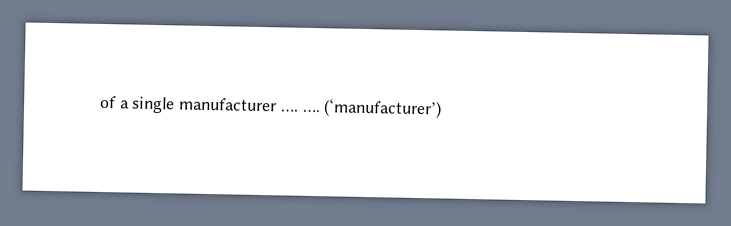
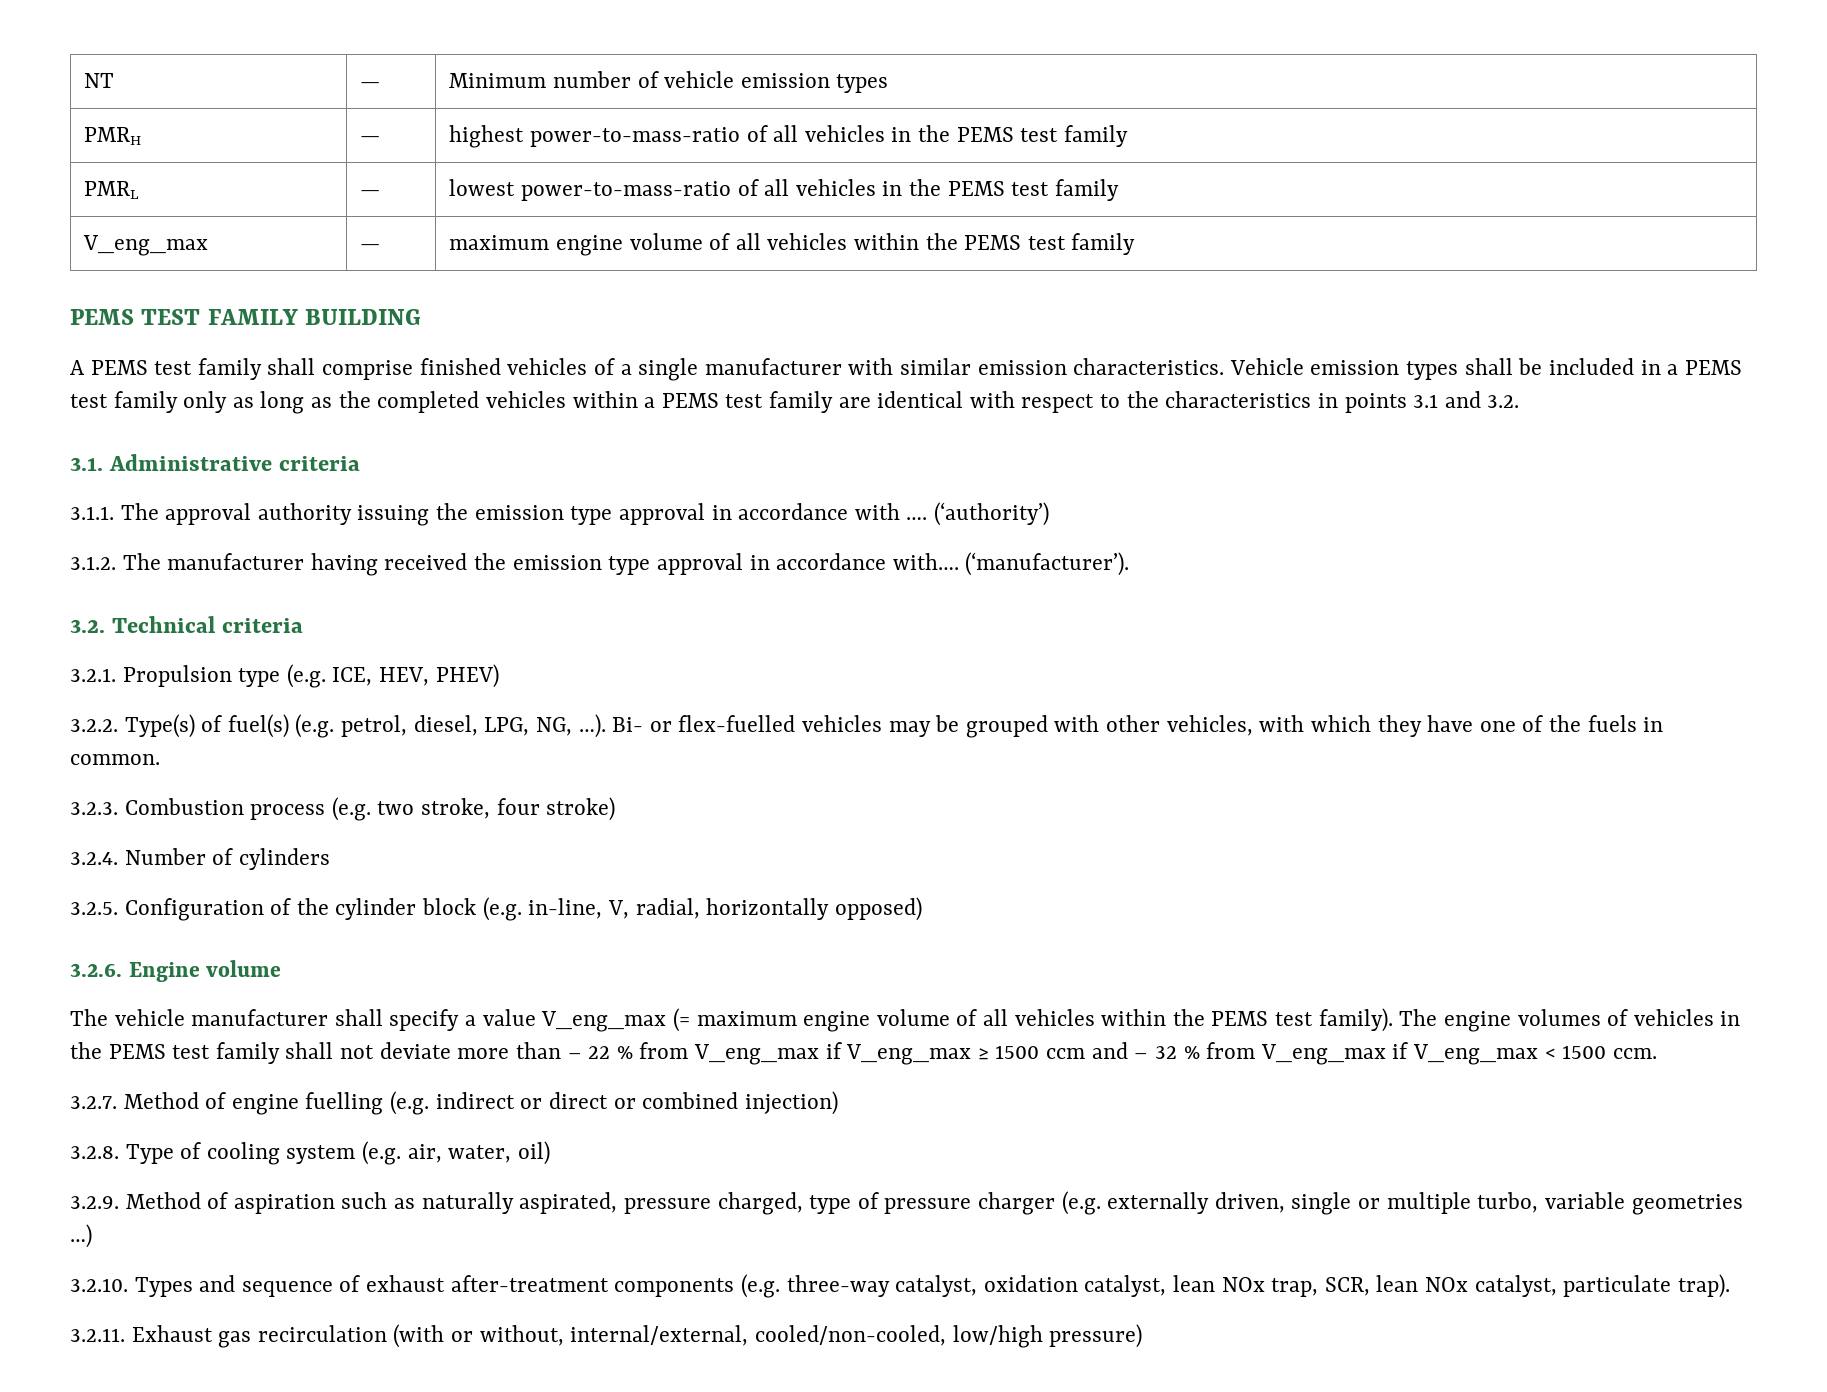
- of a single manufacturer …. …. (‘manufacturer’)
+ NT | — | Minimum number of vehicle emission types
+ PMRH | — | highest power-to-mass-ratio of all vehicles in the PEMS test family
+ PMRL | — | lowest power-to-mass-ratio of all vehicles in the PEMS test family
+ V_eng_max | — | maximum engine volume of all vehicles within the PEMS test family
+ PEMS TEST FAMILY BUILDING
+ A PEMS test family shall comprise finished vehicles of a single manufacturer with similar emission characteristics. Vehicle emission types shall be included in a PEMS test family only as long as the completed vehicles within a PEMS test family are identical with respect to the characteristics in points 3.1 and 3.2.
+ 3.1. Administrative criteria
+ 3.1.1. The approval authority issuing the emission type approval in accordance with …. (‘authority’)
+ 3.1.2. The manufacturer having received the emission type approval in accordance with…. (‘manufacturer’).
+ 3.2. Technical criteria
+ 3.2.1. Propulsion type (e.g. ICE, HEV, PHEV)
+ 3.2.2. Type(s) of fuel(s) (e.g. petrol, diesel, LPG, NG, …). Bi- or flex-fuelled vehicles may be grouped with other vehicles, with which they have one of the fuels in common.
+ 3.2.3. Combustion process (e.g. two stroke, four stroke)
+ 3.2.4. Number of cylinders
+ 3.2.5. Configuration of the cylinder block (e.g. in-line, V, radial, horizontally opposed)
+ 3.2.6. Engine volume
+ The vehicle manufacturer shall specify a value V_eng_max (= maximum engine volume of all vehicles within the PEMS test family). The engine volumes of vehicles in the PEMS test family shall not deviate more than – 22 % from V_eng_max if V_eng_max ≥ 1500 ccm and – 32 % from V_eng_max if V_eng_max < 1500 ccm.
+ 3.2.7. Method of engine fuelling (e.g. indirect or direct or combined injection)
+ 3.2.8. Type of cooling system (e.g. air, water, oil)
+ 3.2.9. Method of aspiration such as naturally aspirated, pressure charged, type of pressure charger (e.g. externally driven, single or multiple turbo, variable geometries …)
+ 3.2.10. Types and sequence of exhaust after-treatment components (e.g. three-way catalyst, oxidation catalyst, lean NOx trap, SCR, lean NOx catalyst, particulate trap).
+ 3.2.11. Exhaust gas recirculation (with or without, internal/external, cooled/non-cooled, low/high pressure)

